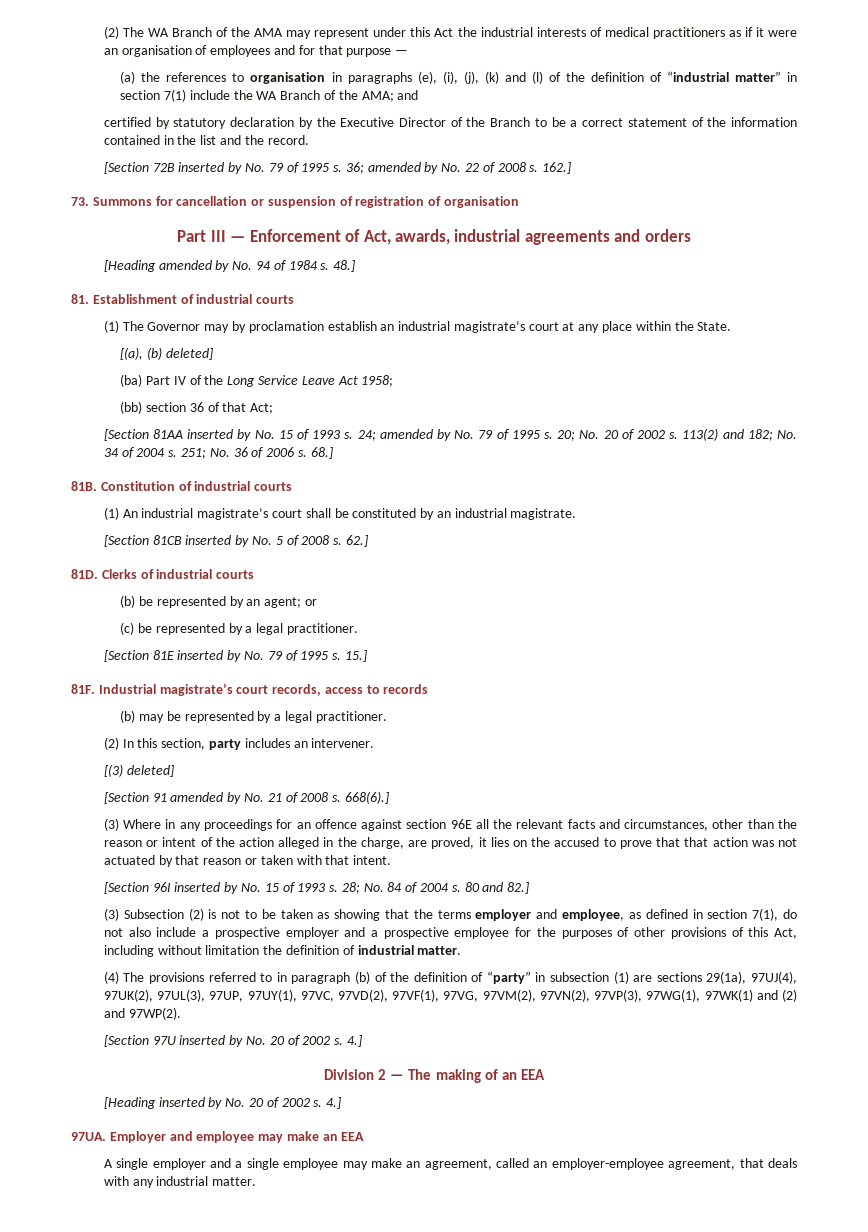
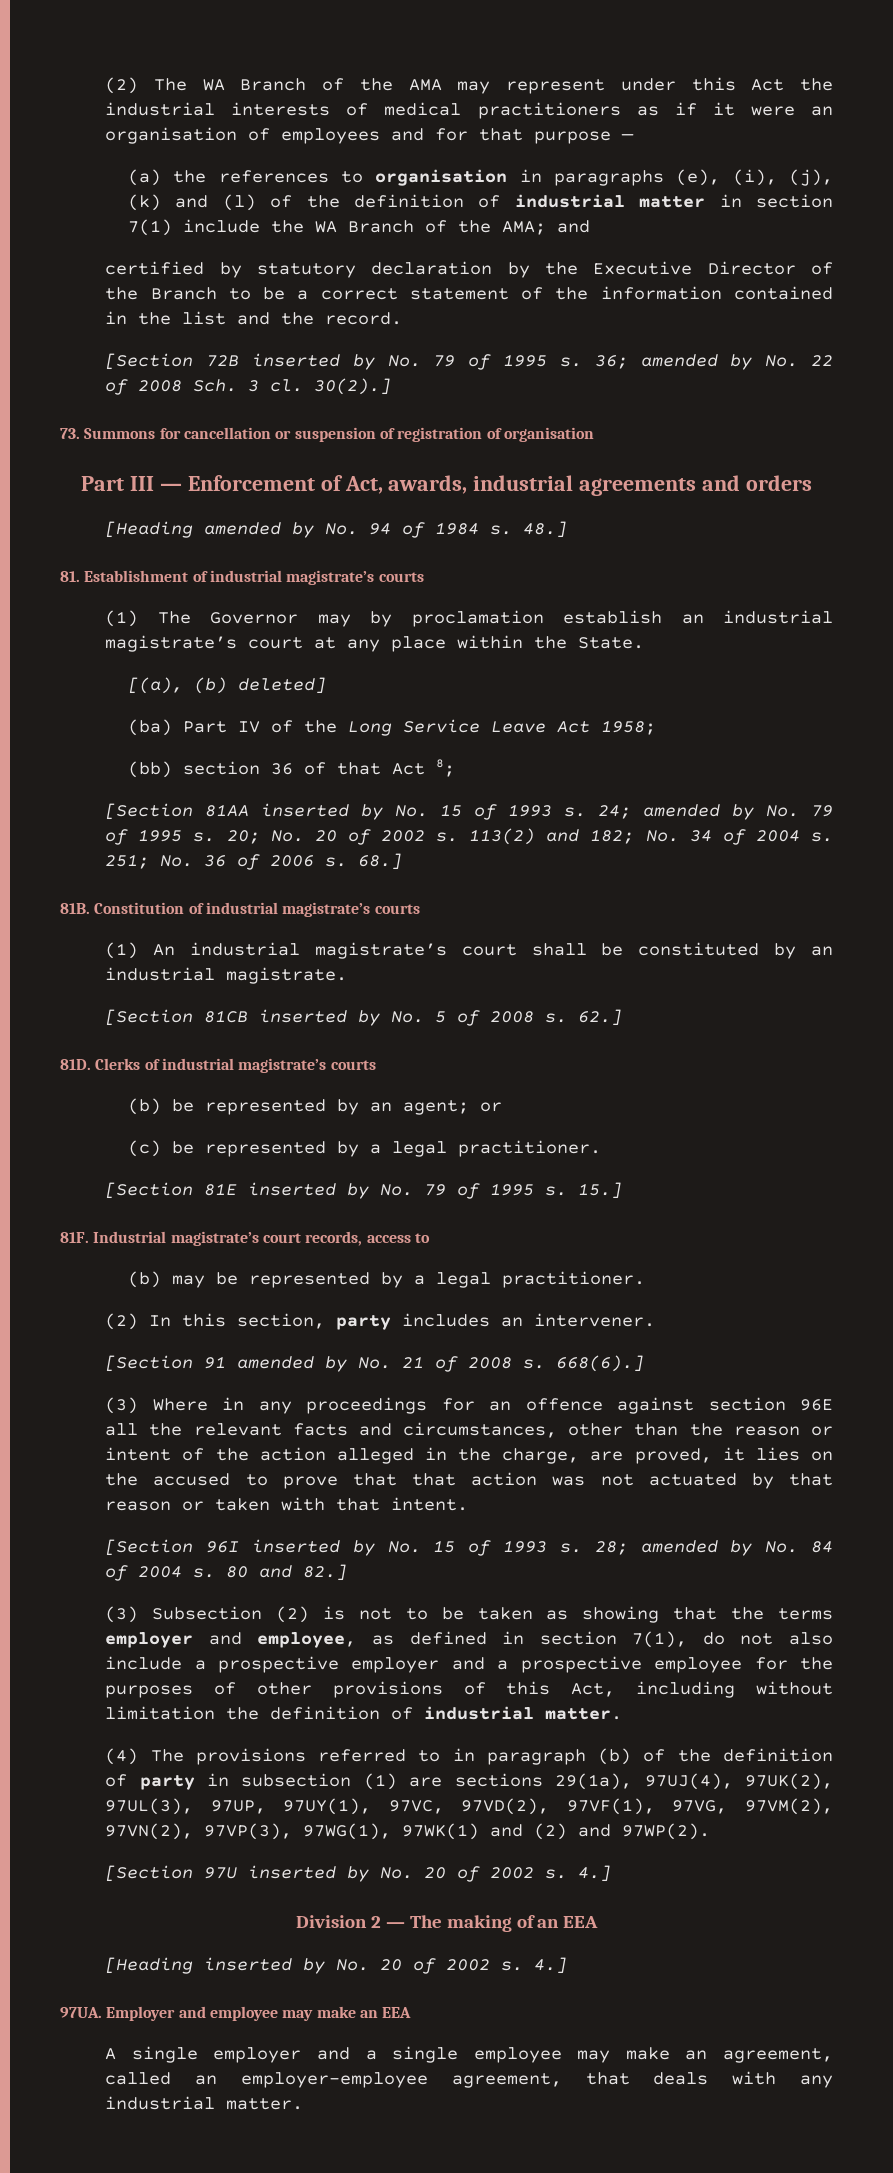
- (a) the references to organisation in paragraphs (e), (i), (j), (k) and (l) of the definition of “industrial matter” in section 7(1) include the WA Branch of the AMA; and
+ (a) the references to organisation in paragraphs (e), (i), (j), (k) and (l) of the definition of industrial matter in section 7(1) include the WA Branch of the AMA; and
- 36; amended by No. 22 of 2008 s. 162.]
+ 36; amended by No. 22 of 2008 Sch. 3 cl. 30(2).]
- 81. Establishment of industrial courts
+ 81. Establishment of industrial magistrate’s courts
- (bb) section 36 of that Act;
+ (bb) section 36 of that Act 8;
- Constitution of industrial courts
+ Constitution of industrial magistrate’s courts
- Clerks of industrial courts
+ Clerks of industrial magistrate’s courts
- Industrial magistrate’s court records, access to records
+ Industrial magistrate’s court records, access to
- [(3) deleted]
- 28; No. 84 of 2004 s.
+ 28; amended by No. 84 of 2004 s.
- (4) The provisions referred to in paragraph (b) of the definition of “party” in subsection (1) are sections 29(1a), 97UJ(4), 97UK(2), 97UL(3), 97UP, 97UY(1), 97VC, 97VD(2), 97VF(1), 97VG, 97VM(2), 97VN(2), 97VP(3), 97WG(1), 97WK(1) and (2) and 97WP(2).
+ (4) The provisions referred to in paragraph (b) of the definition of party in subsection (1) are sections 29(1a), 97UJ(4), 97UK(2), 97UL(3), 97UP, 97UY(1), 97VC, 97VD(2), 97VF(1), 97VG, 97VM(2), 97VN(2), 97VP(3), 97WG(1), 97WK(1) and (2) and 97WP(2).

